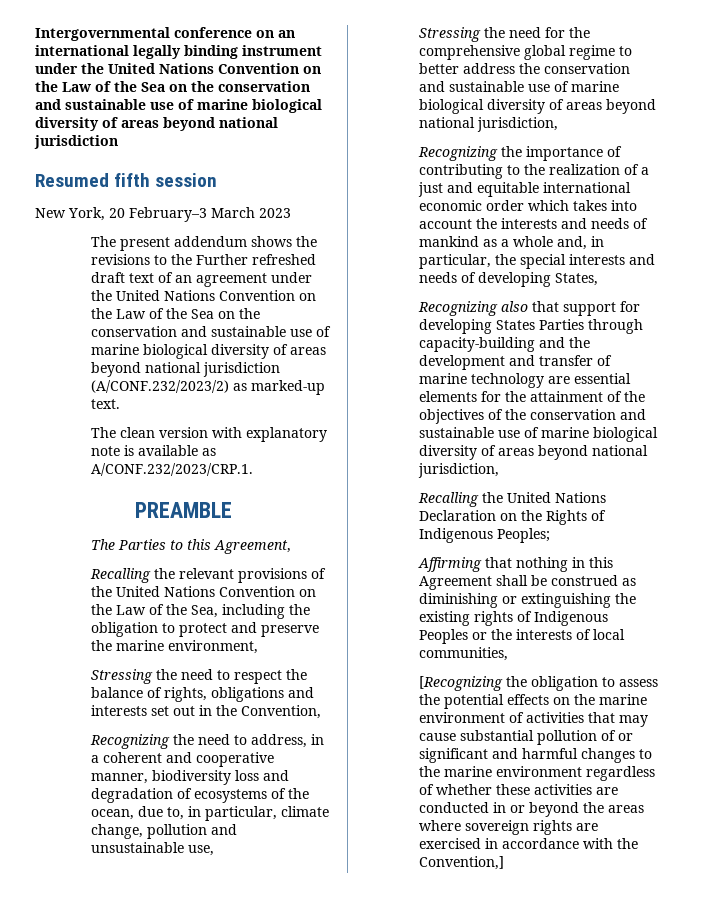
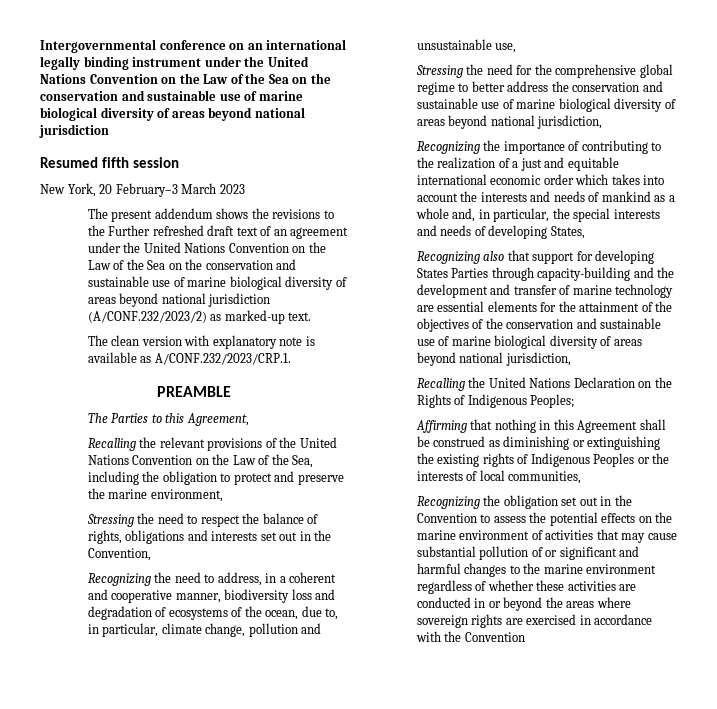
- [Recognizing the obligation to assess the potential effects on the marine environment of activities that may cause substantial pollution of or significant and harmful changes to the marine environment regardless of whether these activities are conducted in or beyond the areas where sovereign rights are exercised in accordance with the Convention,]
+ Recognizing the obligation set out in the Convention to assess the potential effects on the marine environment of activities that may cause substantial pollution of or significant and harmful changes to the marine environment regardless of whether these activities are conducted in or beyond the areas where sovereign rights are exercised in accordance with the Convention

